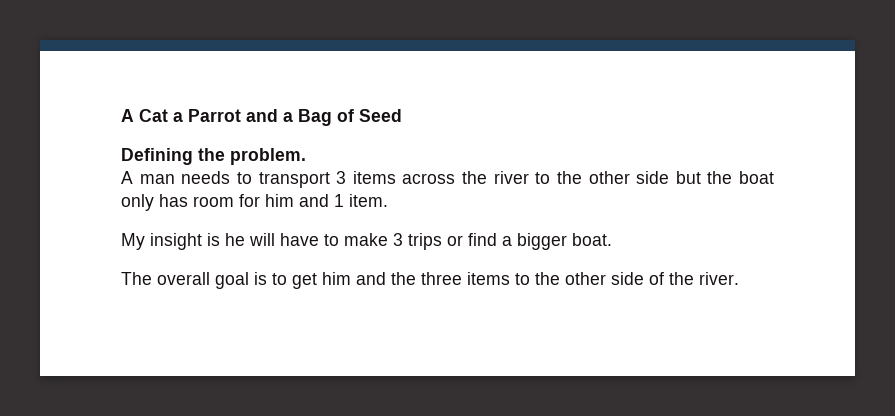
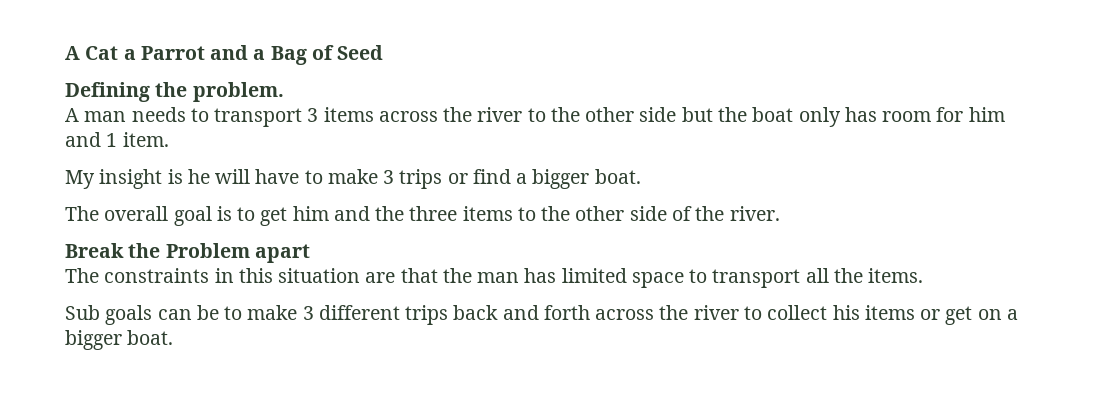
+ Break the Problem apart
+ The constraints in this situation are that the man has limited space to transport all the items.
+ Sub goals can be to make 3 different trips back and forth across the river to collect his items or get on a bigger boat.

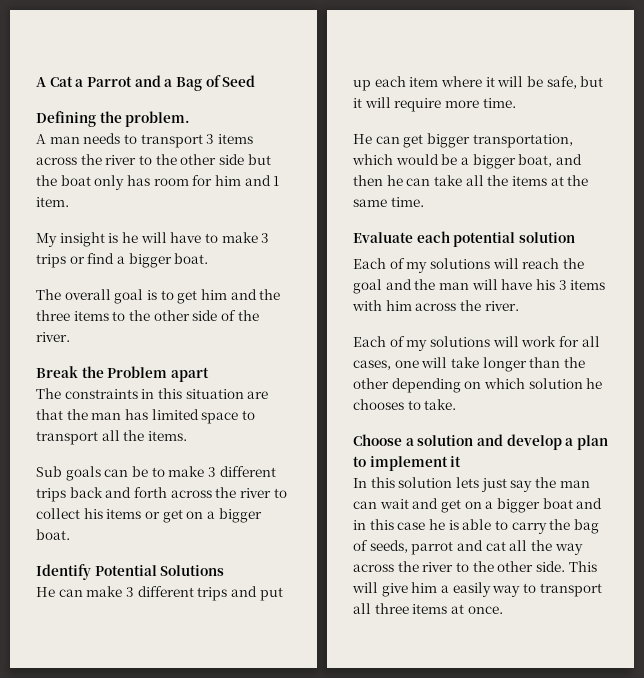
+ Identify Potential Solutions
+ He can make 3 different trips and put up each item where it will be safe, but it will require more time.
+ He can get bigger transportation, which would be a bigger boat, and then he can take all the items at the same time.
+ Evaluate each potential solution
+ Each of my solutions will reach the goal and the man will have his 3 items with him across the river.
+ Each of my solutions will work for all cases, one will take longer than the other depending on which solution he chooses to take.
+ Choose a solution and develop a plan to implement it
+ In this solution lets just say the man can wait and get on a bigger boat and in this case he is able to carry the bag of seeds, parrot and cat all the way across the river to the other side. This will give him a easily way to transport all three items at once.

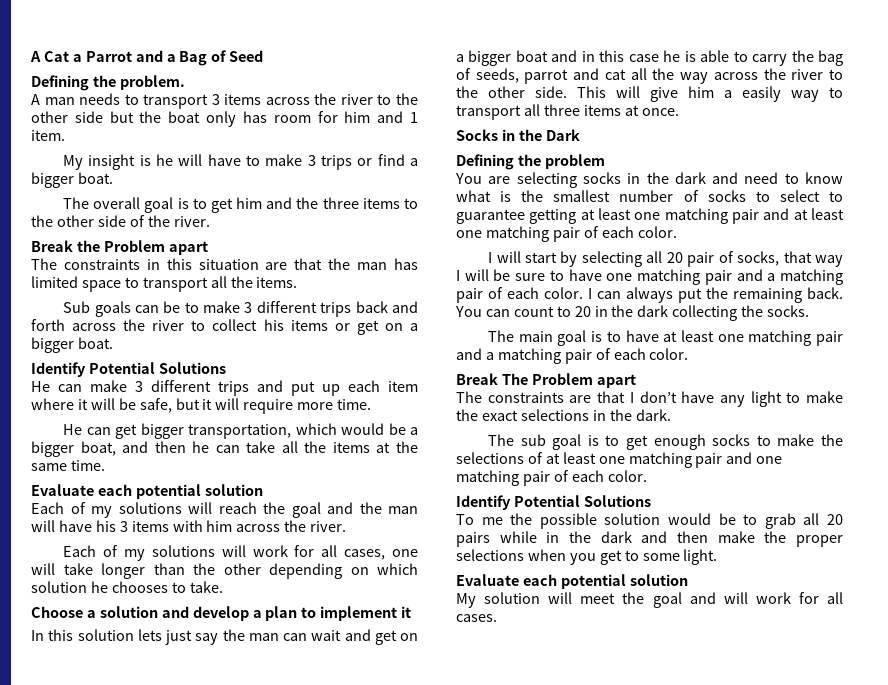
+ Socks in the Dark
+ Defining the problem
+ You are selecting socks in the dark and need to know what is the smallest number of socks to select to guarantee getting at least one matching pair and at least one matching pair of each color.
+ I will start by selecting all 20 pair of socks, that way I will be sure to have one matching pair and a matching pair of each color. I can always put the remaining back. You can count to 20 in the dark collecting the socks.
+ The main goal is to have at least one matching pair and a matching pair of each color.
+ Break The Problem apart
+ The constraints are that I don’t have any light to make the exact selections in the dark.
+ The sub goal is to get enough socks to make the selections of at least one matching pair and one matching pair of each color.
+ Identify Potential Solutions
+ To me the possible solution would be to grab all 20 pairs while in the dark and then make the proper selections when you get to some light.
+ Evaluate each potential solution
+ My solution will meet the goal and will work for all cases.

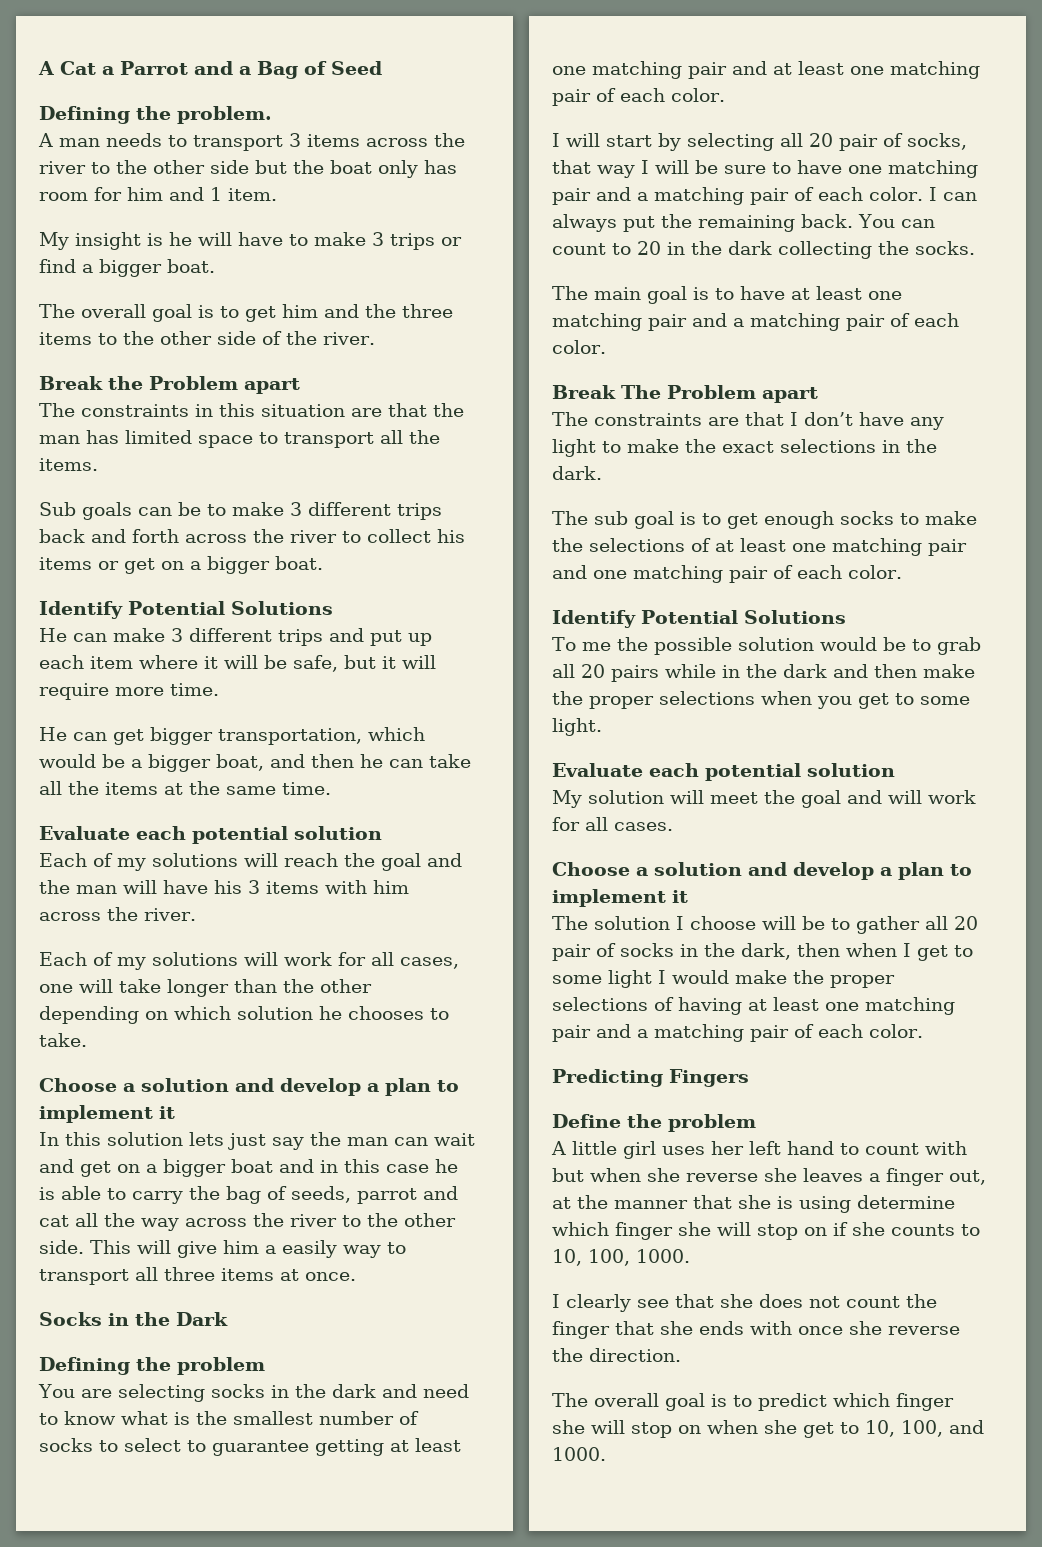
  My solution will meet the goal and will work for all cases.
+ Choose a solution and develop a plan to implement it
+ The solution I choose will be to gather all 20 pair of socks in the dark, then when I get to some light I would make the proper selections of having at least one matching pair and a matching pair of each color.
+ Predicting Fingers
+ Define the problem
+ A little girl uses her left hand to count with but when she reverse she leaves a finger out, at the manner that she is using determine which finger she will stop on if she counts to 10, 100, 1000.
+ I clearly see that she does not count the finger that she ends with once she reverse the direction.
+ The overall goal is to predict which finger she will stop on when she get to 10, 100, and 1000.

